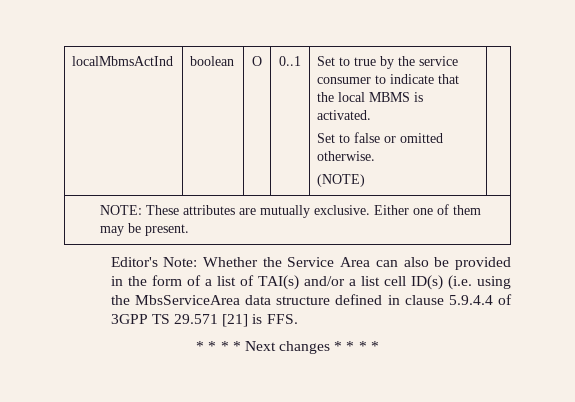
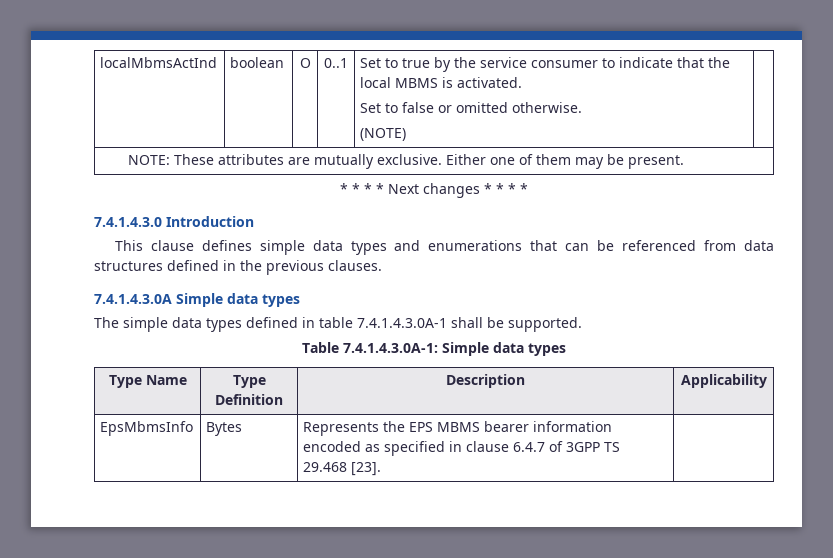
- Editor's Note: Whether the Service Area can also be provided in the form of a list of TAI(s) and/or a list cell ID(s) (i.e. using the MbsServiceArea data structure defined in clause 5.9.4.4 of 3GPP TS 29.571 [21] is FFS.
+ 7.4.1.4.3.0 Introduction
+ This clause defines simple data types and enumerations that can be referenced from data structures defined in the previous clauses.
+ 7.4.1.4.3.0A Simple data types
+ The simple data types defined in table 7.4.1.4.3.0A-1 shall be supported.
+ Table 7.4.1.4.3.0A-1: Simple data types
+ Type Name | Type Definition | Description | Applicability
+ EpsMbmsInfo | Bytes | Represents the EPS MBMS bearer information encoded as specified in clause 6.4.7 of 3GPP TS 29.468 [23]. |

